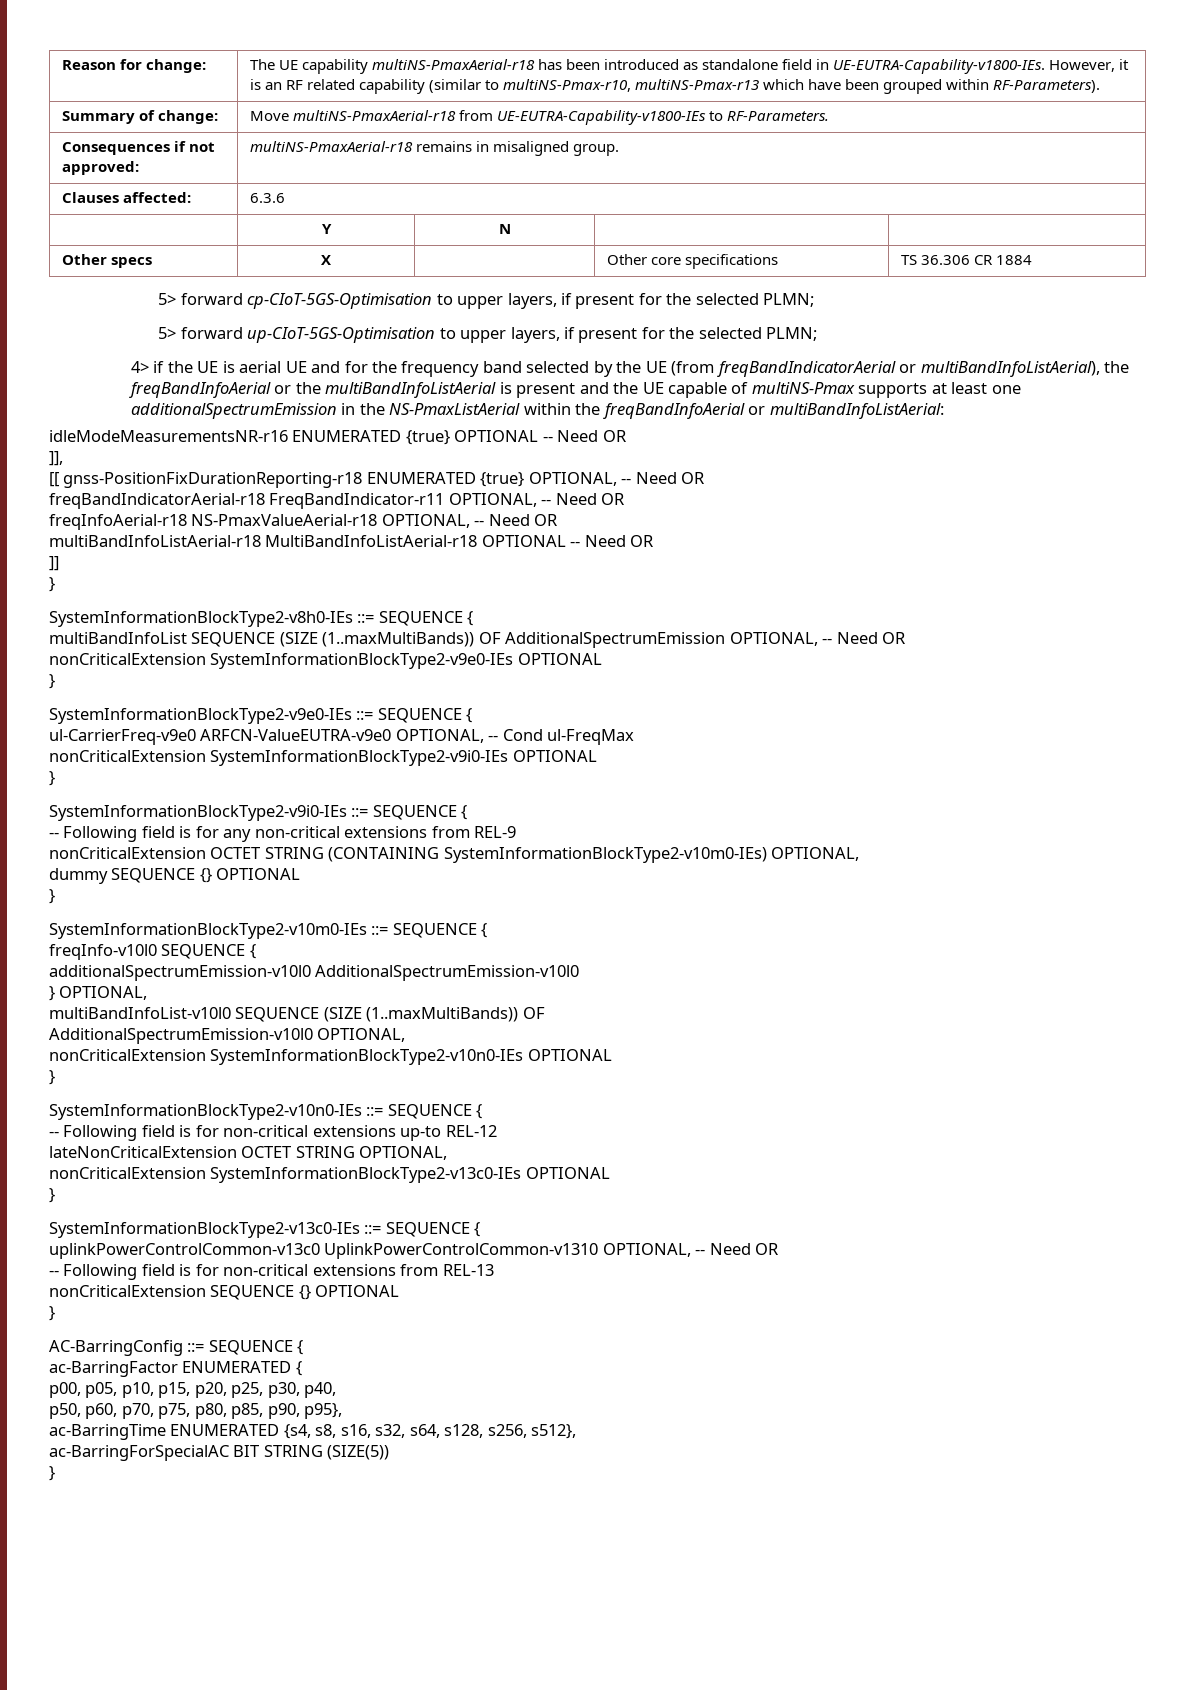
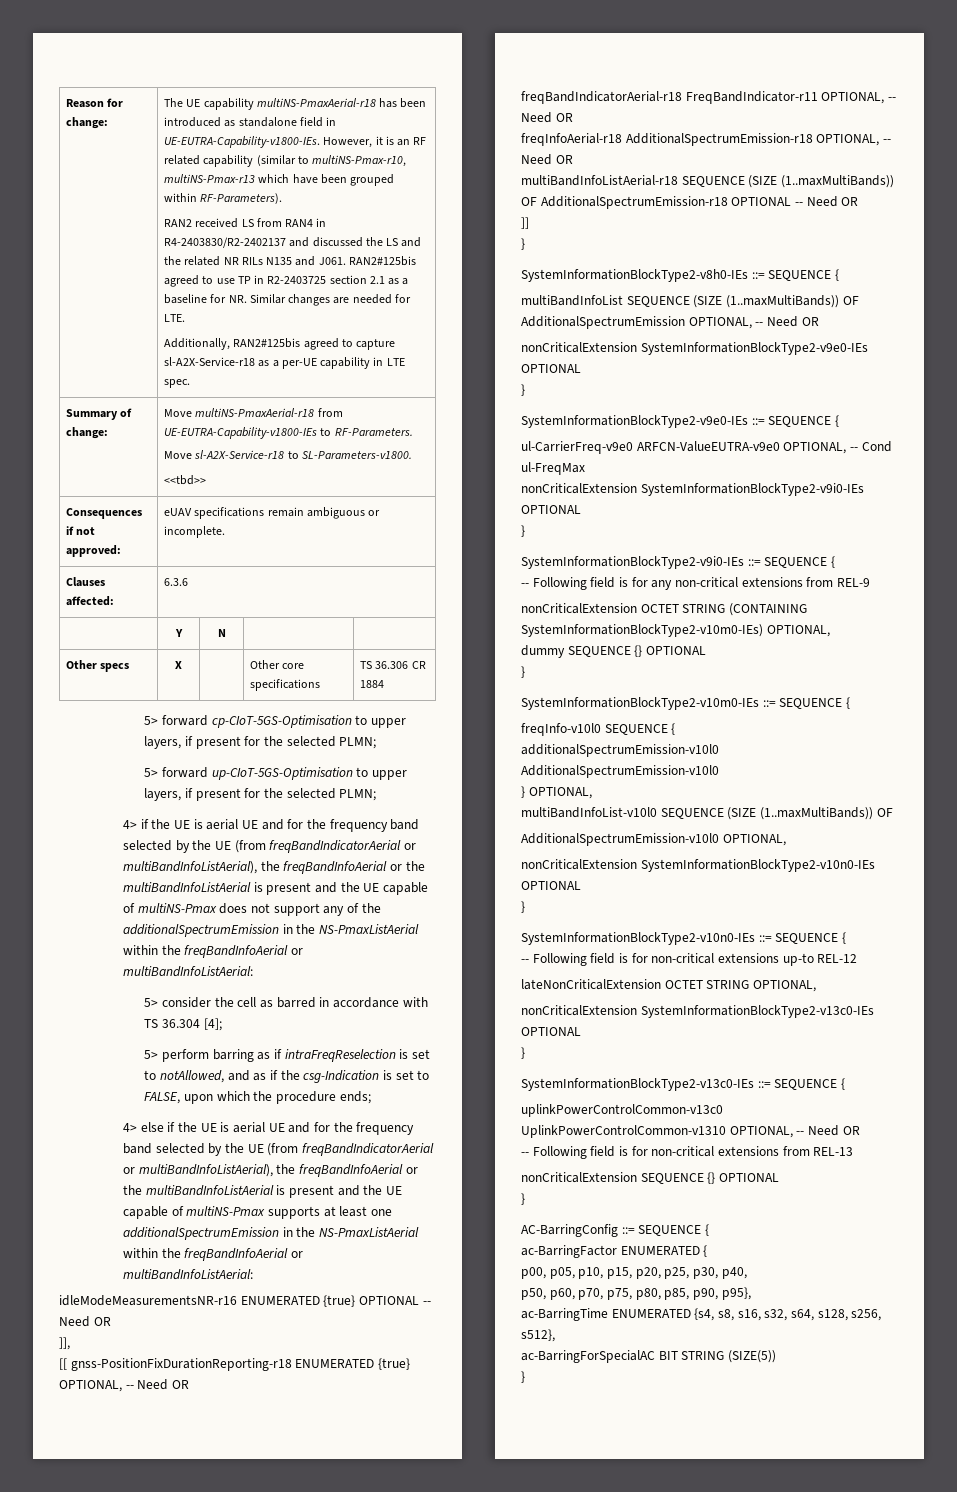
+ RAN2 received LS from RAN4 in R4-2403830/R2-2402137 and discussed the LS and the related NR RILs N135 and J061. RAN2#125bis agreed to use TP in R2-2403725 section 2.1 as a baseline for NR. Similar changes are needed for LTE.
+ Additionally, RAN2#125bis agreed to capture sl-A2X-Service-r18 as a per-UE capability in LTE spec.
  Summary of change: | Move multiNS-PmaxAerial-r18 from UE-EUTRA-Capability-v1800-IEs to RF-Parameters.
+ Move sl-A2X-Service-r18 to SL-Parameters-v1800.
+ <<tbd>>
- Consequences if not approved: | multiNS-PmaxAerial-r18 remains in misaligned group.
+ Consequences if not approved: | eUAV specifications remain ambiguous or incomplete.
- 4> if the UE is aerial UE and for the frequency band selected by the UE (from freqBandIndicatorAerial or multiBandInfoListAerial), the freqBandInfoAerial or the multiBandInfoListAerial is present and the UE capable of multiNS-Pmax supports at least one additionalSpectrumEmission in the NS-PmaxListAerial within the freqBandInfoAerial or multiBandInfoListAerial:
+ 4> if the UE is aerial UE and for the frequency band selected by the UE (from freqBandIndicatorAerial or multiBandInfoListAerial), the freqBandInfoAerial or the multiBandInfoListAerial is present and the UE capable of multiNS-Pmax does not support any of the additionalSpectrumEmission in the NS-PmaxListAerial within the freqBandInfoAerial or multiBandInfoListAerial:
+ 5> consider the cell as barred in accordance with TS 36.304 [4];
+ 5> perform barring as if intraFreqReselection is set to notAllowed, and as if the csg-Indication is set to FALSE, upon which the procedure ends;
+ 4> else if the UE is aerial UE and for the frequency band selected by the UE (from freqBandIndicatorAerial or multiBandInfoListAerial), the freqBandInfoAerial or the multiBandInfoListAerial is present and the UE capable of multiNS-Pmax supports at least one additionalSpectrumEmission in the NS-PmaxListAerial within the freqBandInfoAerial or multiBandInfoListAerial:
- freqInfoAerial-r18 NS-PmaxValueAerial-r18 OPTIONAL, -- Need OR
+ freqInfoAerial-r18 AdditionalSpectrumEmission-r18 OPTIONAL, -- Need OR
- multiBandInfoListAerial-r18 MultiBandInfoListAerial-r18 OPTIONAL -- Need OR
+ multiBandInfoListAerial-r18 SEQUENCE (SIZE (1..maxMultiBands)) OF AdditionalSpectrumEmission-r18 OPTIONAL -- Need OR

